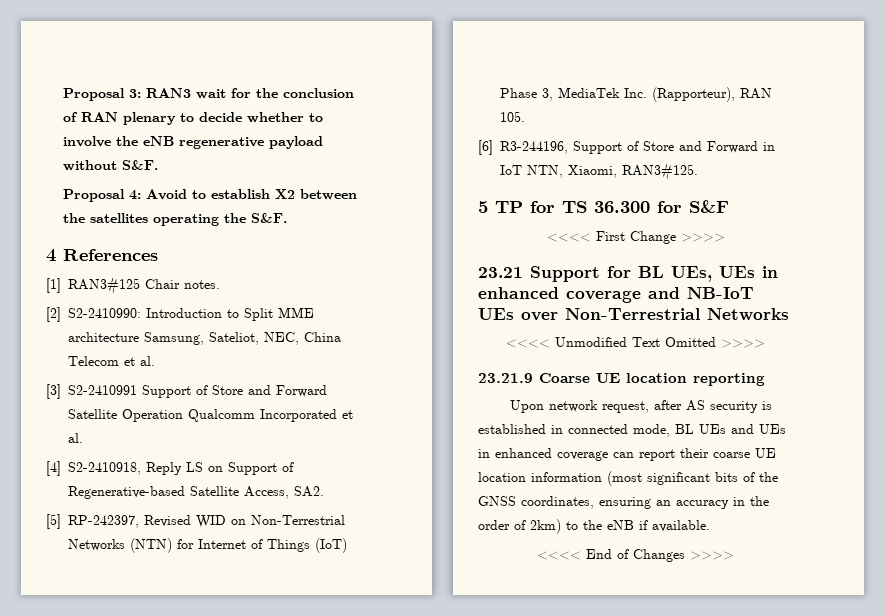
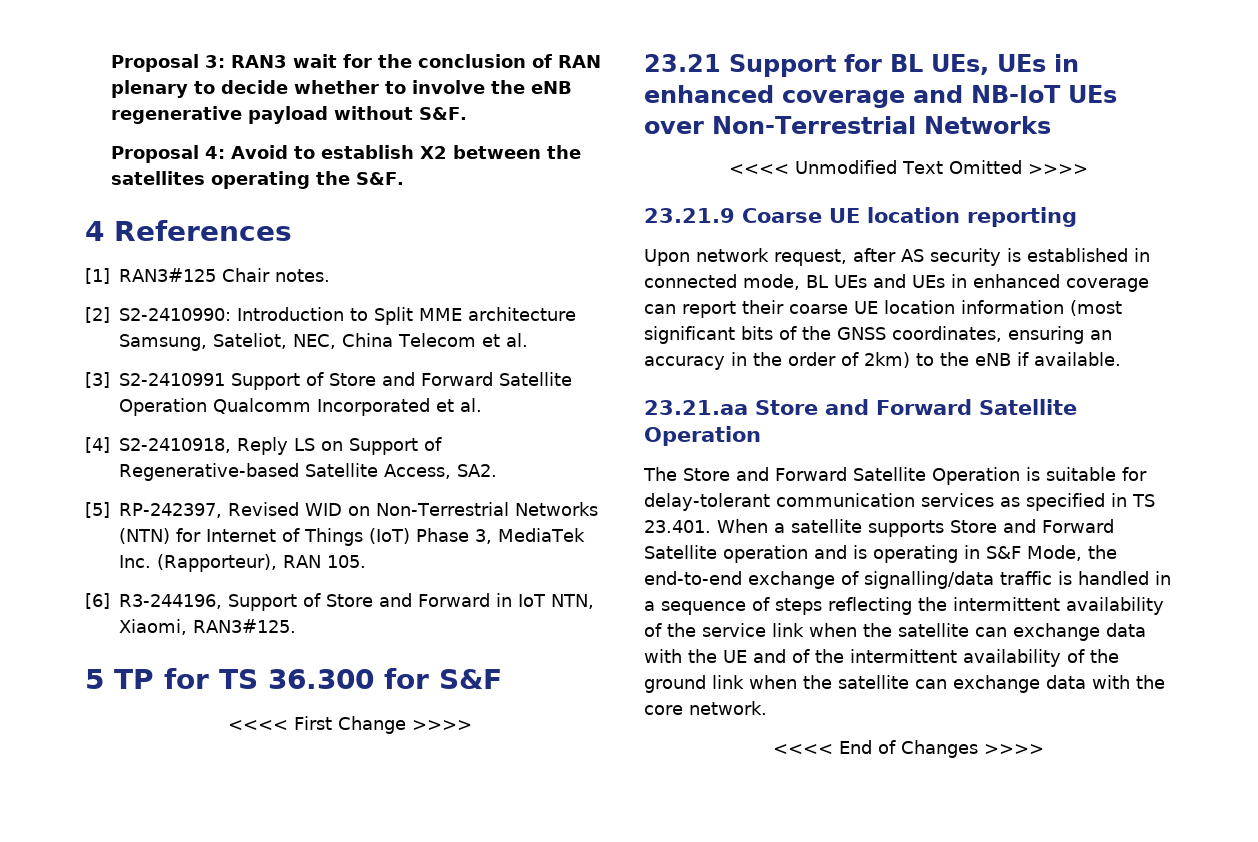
+ 23.21.aa Store and Forward Satellite Operation
+ The Store and Forward Satellite Operation is suitable for delay-tolerant communication services as specified in TS 23.401. When a satellite supports Store and Forward Satellite operation and is operating in S&F Mode, the end-to-end exchange of signalling/data traffic is handled in a sequence of steps reflecting the intermittent availability of the service link when the satellite can exchange data with the UE and of the intermittent availability of the ground link when the satellite can exchange data with the core network.

